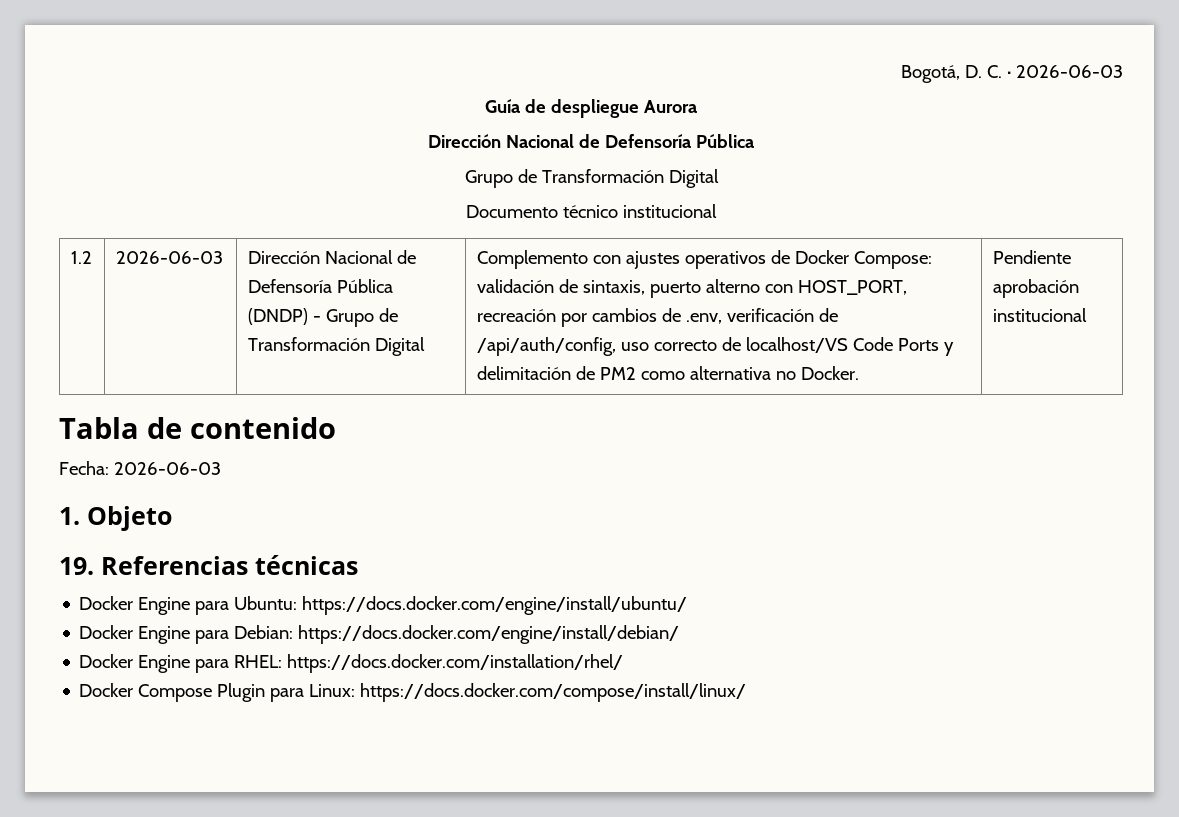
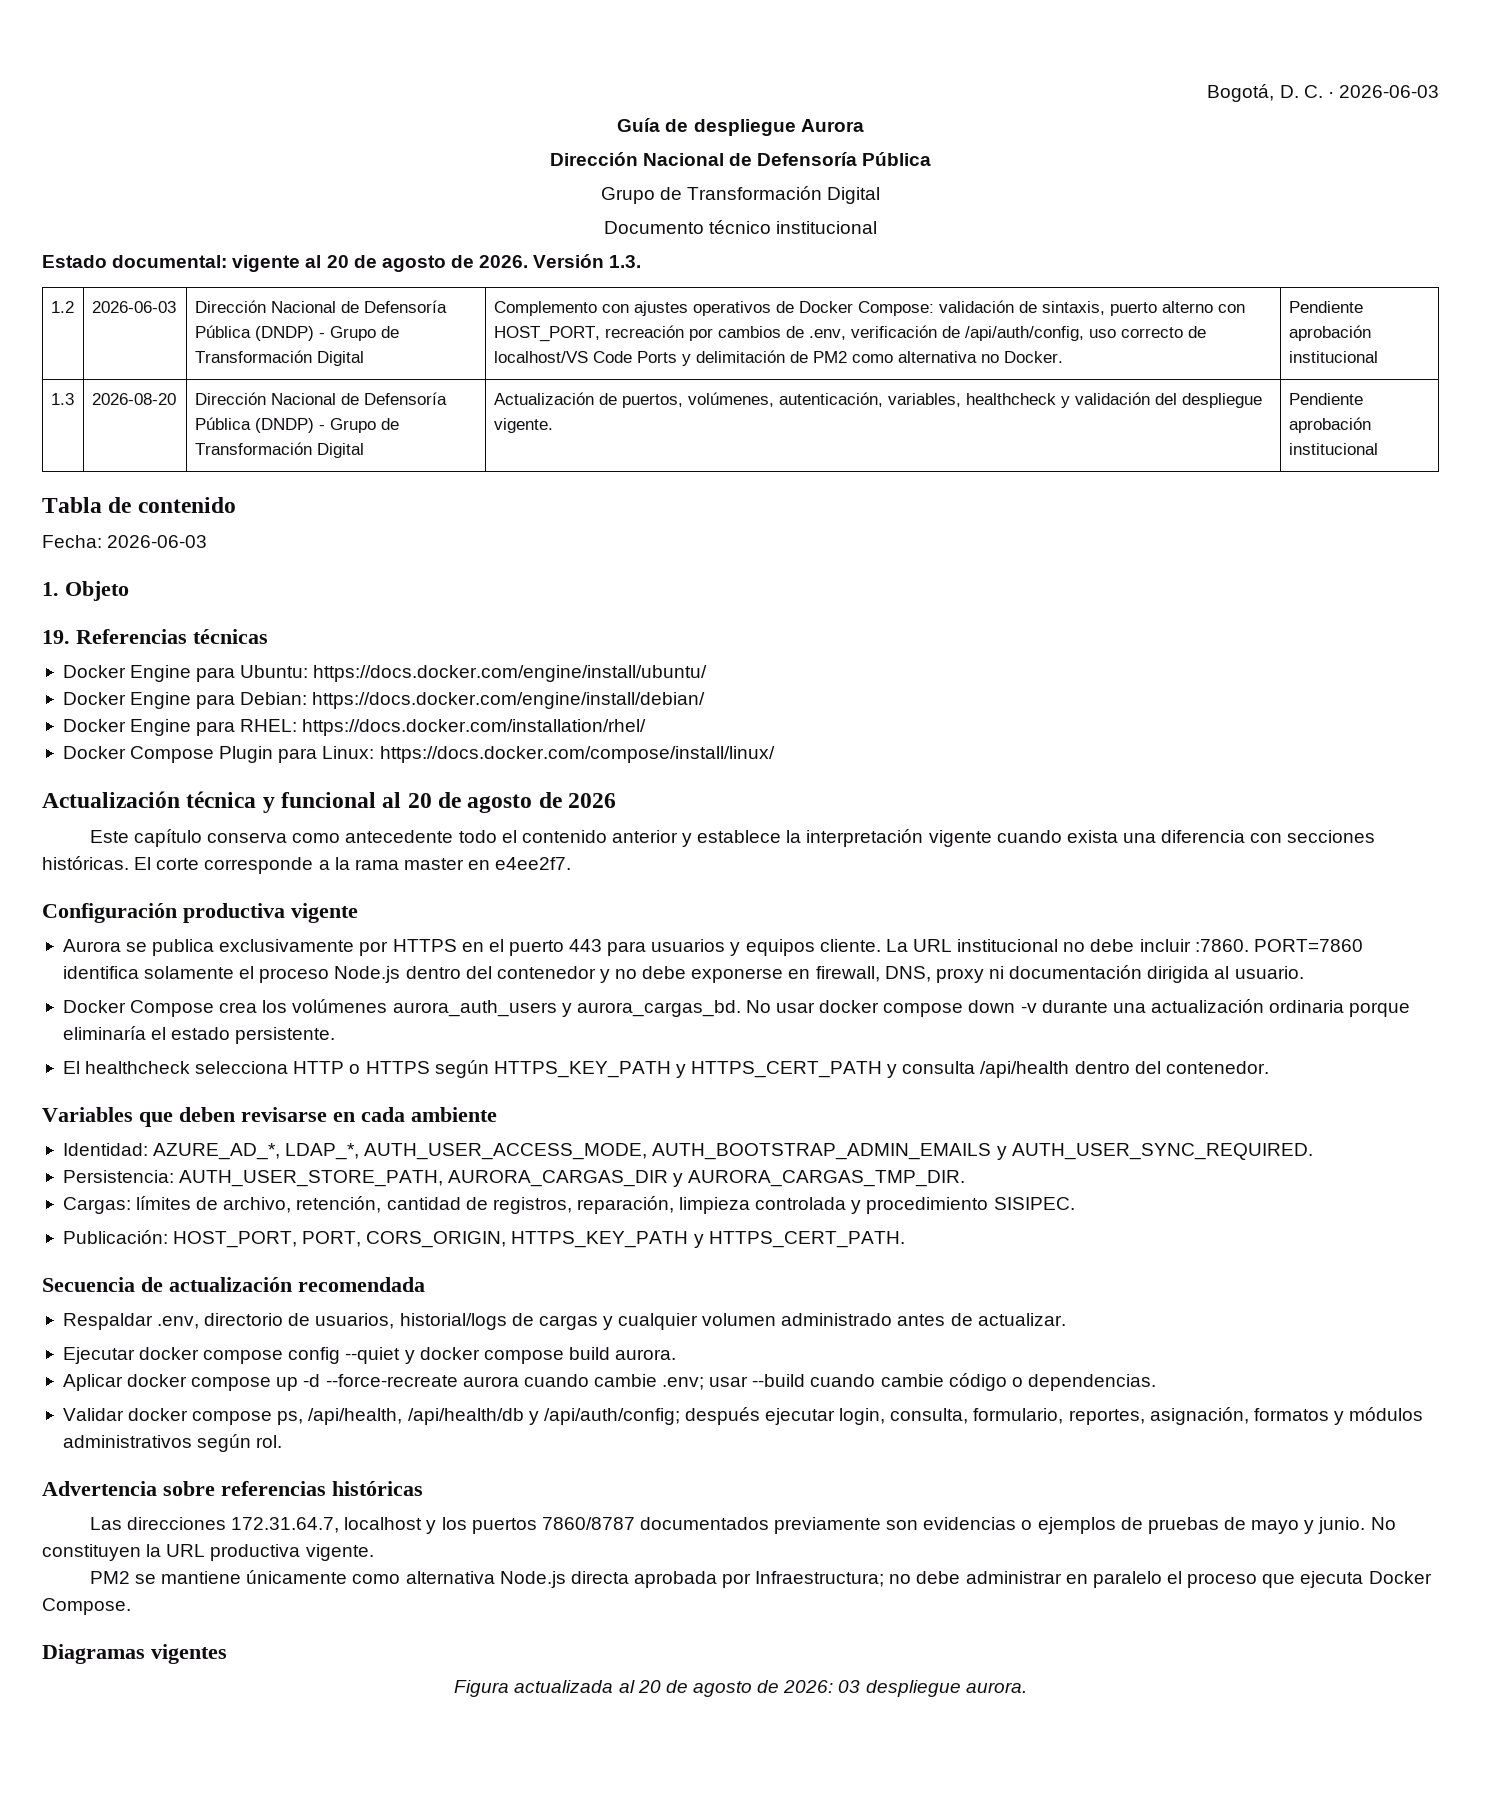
+ Estado documental: vigente al 20 de agosto de 2026. Versión 1.3.
+ 1.3 | 2026-08-20 | Dirección Nacional de Defensoría Pública (DNDP) - Grupo de Transformación Digital | Actualización de puertos, volúmenes, autenticación, variables, healthcheck y validación del despliegue vigente. | Pendiente aprobación institucional
+ Actualización técnica y funcional al 20 de agosto de 2026
+ Este capítulo conserva como antecedente todo el contenido anterior y establece la interpretación vigente cuando exista una diferencia con secciones históricas. El corte corresponde a la rama master en e4ee2f7.
+ Configuración productiva vigente
+ Aurora se publica exclusivamente por HTTPS en el puerto 443 para usuarios y equipos cliente. La URL institucional no debe incluir :7860. PORT=7860 identifica solamente el proceso Node.js dentro del contenedor y no debe exponerse en firewall, DNS, proxy ni documentación dirigida al usuario.
+ Docker Compose crea los volúmenes aurora_auth_users y aurora_cargas_bd. No usar docker compose down -v durante una actualización ordinaria porque eliminaría el estado persistente.
+ El healthcheck selecciona HTTP o HTTPS según HTTPS_KEY_PATH y HTTPS_CERT_PATH y consulta /api/health dentro del contenedor.
+ Variables que deben revisarse en cada ambiente
+ Identidad: AZURE_AD_*, LDAP_*, AUTH_USER_ACCESS_MODE, AUTH_BOOTSTRAP_ADMIN_EMAILS y AUTH_USER_SYNC_REQUIRED.
+ Persistencia: AUTH_USER_STORE_PATH, AURORA_CARGAS_DIR y AURORA_CARGAS_TMP_DIR.
+ Cargas: límites de archivo, retención, cantidad de registros, reparación, limpieza controlada y procedimiento SISIPEC.
+ Publicación: HOST_PORT, PORT, CORS_ORIGIN, HTTPS_KEY_PATH y HTTPS_CERT_PATH.
+ Secuencia de actualización recomendada
+ Respaldar .env, directorio de usuarios, historial/logs de cargas y cualquier volumen administrado antes de actualizar.
+ Ejecutar docker compose config --quiet y docker compose build aurora.
+ Aplicar docker compose up -d --force-recreate aurora cuando cambie .env; usar --build cuando cambie código o dependencias.
+ Validar docker compose ps, /api/health, /api/health/db y /api/auth/config; después ejecutar login, consulta, formulario, reportes, asignación, formatos y módulos administrativos según rol.
+ Advertencia sobre referencias históricas
+ Las direcciones 172.31.64.7, localhost y los puertos 7860/8787 documentados previamente son evidencias o ejemplos de pruebas de mayo y junio. No constituyen la URL productiva vigente.
+ PM2 se mantiene únicamente como alternativa Node.js directa aprobada por Infraestructura; no debe administrar en paralelo el proceso que ejecuta Docker Compose.
+ Diagramas vigentes
+ Figura actualizada al 20 de agosto de 2026: 03 despliegue aurora.

